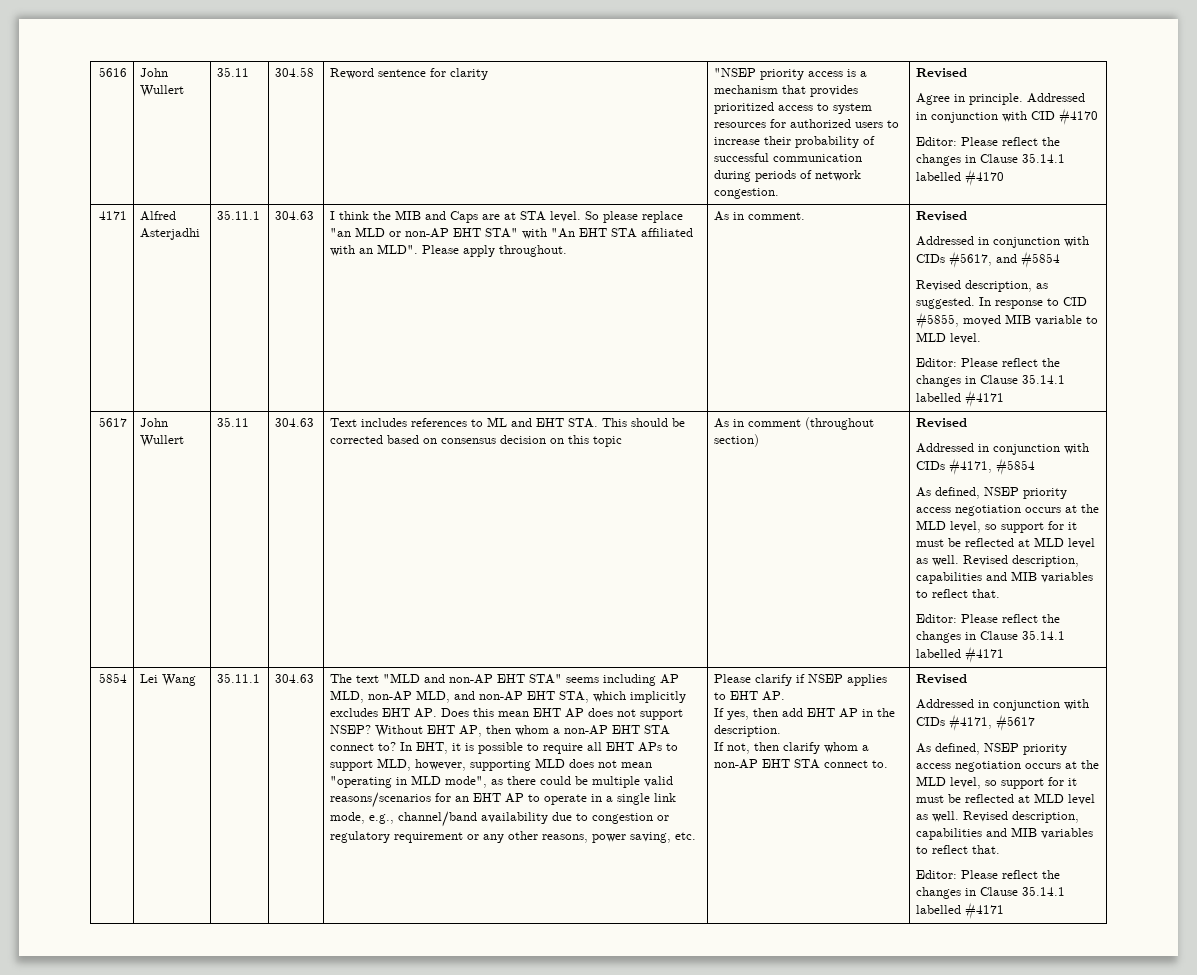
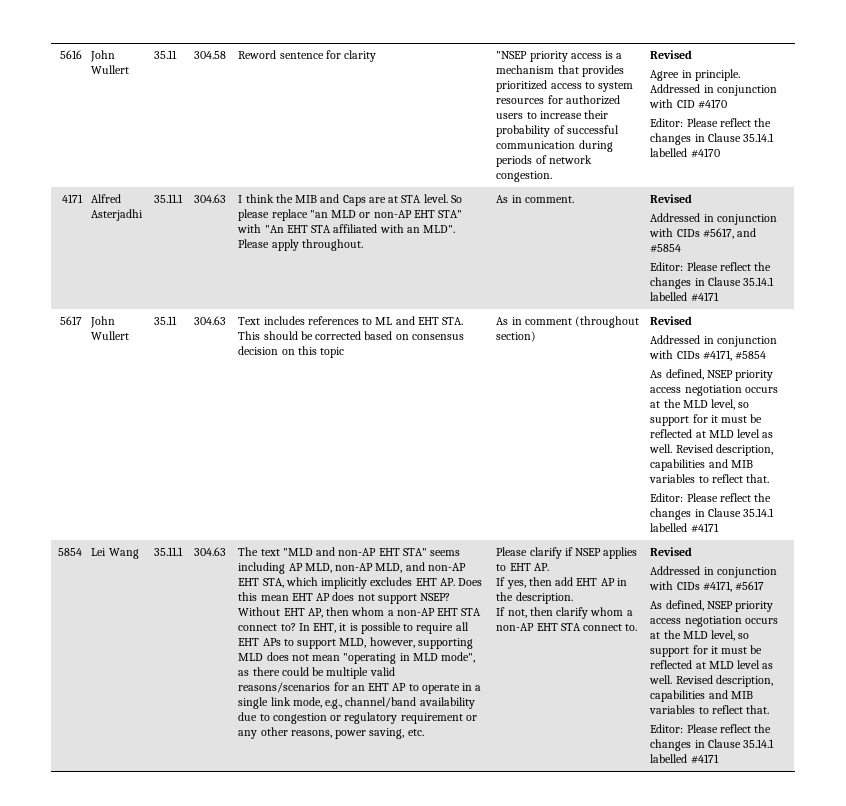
- Revised description, as suggested. In response to CID #5855, moved MIB variable to MLD level.

